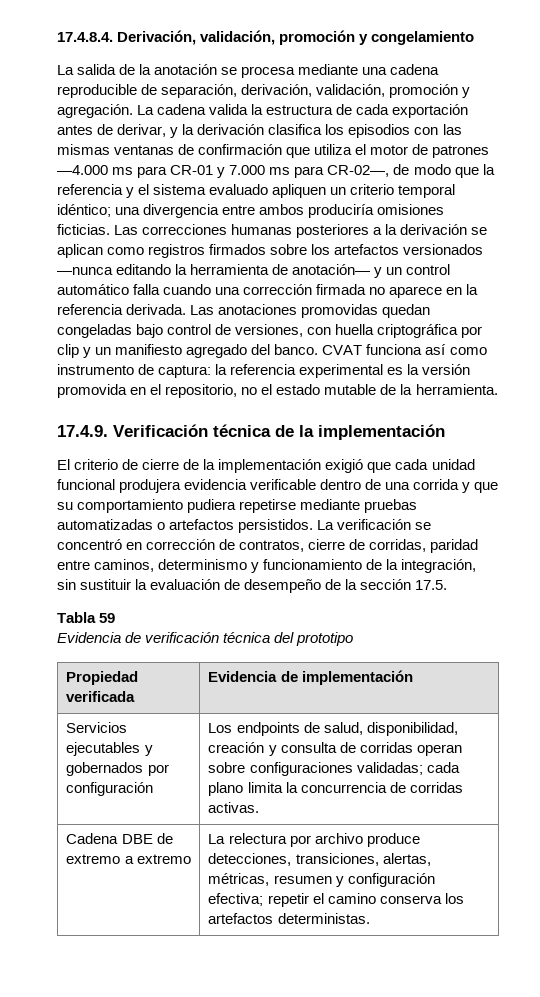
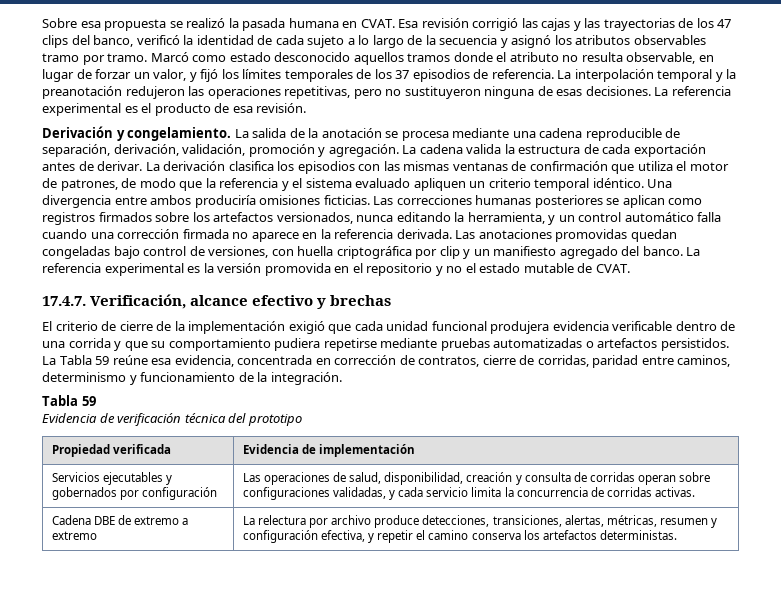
- 17.4.8.4. Derivación, validación, promoción y congelamiento
- La salida de la anotación se procesa mediante una cadena reproducible de separación, derivación, validación, promoción y agregación.
+ Sobre esa propuesta se realizó la pasada humana en CVAT. Esa revisión corrigió las cajas y las trayectorias de los 47 clips del banco, verificó la identidad de cada sujeto a lo largo de la secuencia y asignó los atributos observables tramo por tramo. Marcó como estado desconocido aquellos tramos donde el atributo no resulta observable, en lugar de forzar un valor, y fijó los límites temporales de los 37 episodios de referencia. La interpolación temporal y la preanotación redujeron las operaciones repetitivas, pero no sustituyeron ninguna de esas decisiones. La referencia experimental es el producto de esa revisión.
+ Derivación y congelamiento. La salida de la anotación se procesa mediante una cadena reproducible de separación, derivación, validación, promoción y agregación.
- La cadena valida la estructura de cada exportación antes de derivar, y la derivación clasifica los episodios con las mismas ventanas de confirmación que utiliza el motor de patrones —4.000 ms para CR-01 y 7.000 ms para CR-02—, de modo que la referencia y el sistema evaluado apliquen un criterio temporal idéntico; una divergencia entre ambos produciría omisiones ficticias.
+ La cadena valida la estructura de cada exportación antes de derivar. La derivación clasifica los episodios con las mismas ventanas de confirmación que utiliza el motor de patrones, de modo que la referencia y el sistema evaluado apliquen un criterio temporal idéntico. Una divergencia entre ambos produciría omisiones ficticias.
- Las correcciones humanas posteriores a la derivación se aplican como registros firmados sobre los artefactos versionados —nunca editando la herramienta de anotación— y un control automático falla cuando una corrección firmada no aparece en la referencia derivada.
+ Las correcciones humanas posteriores se aplican como registros firmados sobre los artefactos versionados, nunca editando la herramienta, y un control automático falla cuando una corrección firmada no aparece en la referencia derivada.
- CVAT funciona así como instrumento de captura: la referencia experimental es la versión promovida en el repositorio, no el estado mutable de la herramienta.
- 17.4.9. Verificación técnica de la implementación
+ La referencia experimental es la versión promovida en el repositorio y no el estado mutable de CVAT.
+ 17.4.7. Verificación, alcance efectivo y brechas
- La verificación se concentró en corrección de contratos, cierre de corridas, paridad entre caminos, determinismo y funcionamiento de la integración, sin sustituir la evaluación de desempeño de la sección 17.5.
+ La Tabla 59 reúne esa evidencia, concentrada en corrección de contratos, cierre de corridas, paridad entre caminos, determinismo y funcionamiento de la integración.
- Servicios ejecutables y gobernados por configuración | Los endpoints de salud, disponibilidad, creación y consulta de corridas operan sobre configuraciones validadas; cada plano limita la concurrencia de corridas activas.
+ Servicios ejecutables y gobernados por configuración | Las operaciones de salud, disponibilidad, creación y consulta de corridas operan sobre configuraciones validadas, y cada servicio limita la concurrencia de corridas activas.
- Cadena DBE de extremo a extremo | La relectura por archivo produce detecciones, transiciones, alertas, métricas, resumen y configuración efectiva; repetir el camino conserva los artefactos deterministas.
+ Cadena DBE de extremo a extremo | La relectura por archivo produce detecciones, transiciones, alertas, métricas, resumen y configuración efectiva, y repetir el camino conserva los artefactos deterministas.

